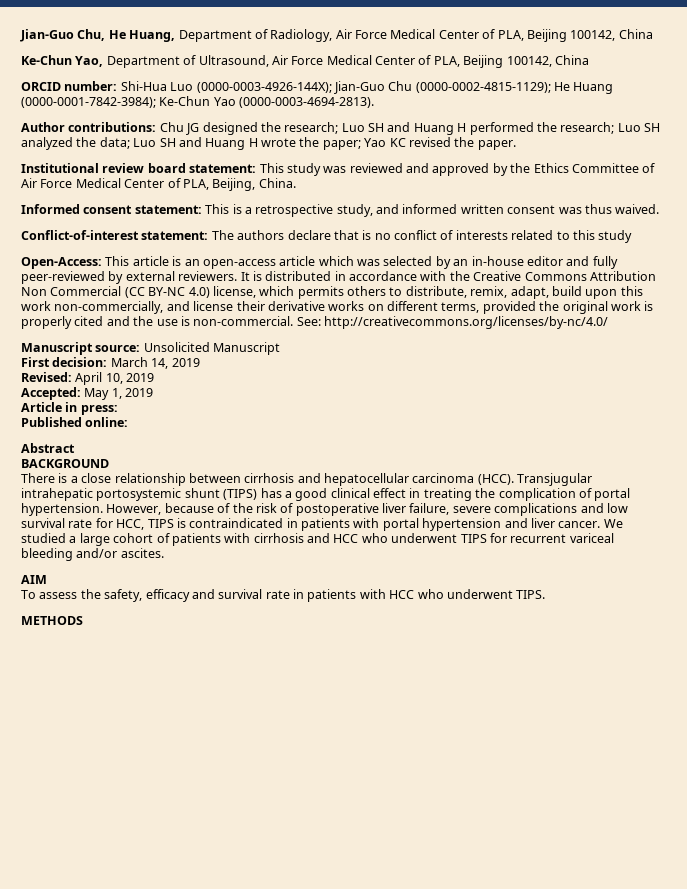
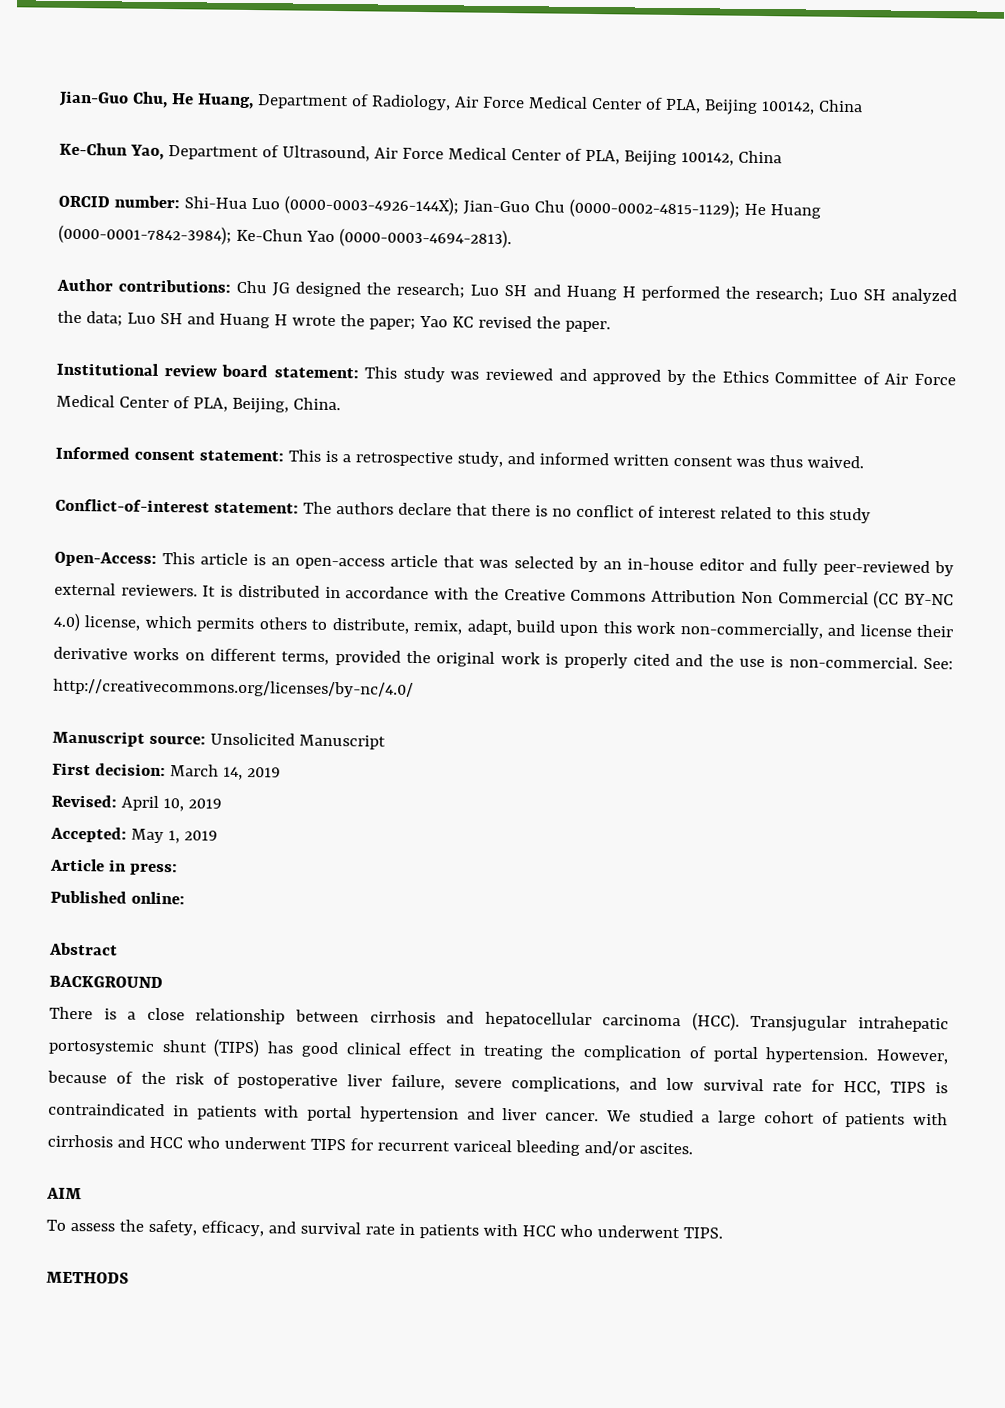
- Conflict-of-interest statement: The authors declare that is no conflict of interests related to this study
+ Conflict-of-interest statement: The authors declare that there is no conflict of interest related to this study
- Open-Access: This article is an open-access article which was selected by an in-house editor and fully peer-reviewed by external reviewers.
+ Open-Access: This article is an open-access article that was selected by an in-house editor and fully peer-reviewed by external reviewers.
- Transjugular intrahepatic portosystemic shunt (TIPS) has a good clinical effect in treating the complication of portal hypertension.
+ Transjugular intrahepatic portosystemic shunt (TIPS) has good clinical effect in treating the complication of portal hypertension.
- However, because of the risk of postoperative liver failure, severe complications and low survival rate for HCC, TIPS is contraindicated in patients with portal hypertension and liver cancer.
+ However, because of the risk of postoperative liver failure, severe complications, and low survival rate for HCC, TIPS is contraindicated in patients with portal hypertension and liver cancer.
- To assess the safety, efficacy and survival rate in patients with HCC who underwent TIPS.
+ To assess the safety, efficacy, and survival rate in patients with HCC who underwent TIPS.

